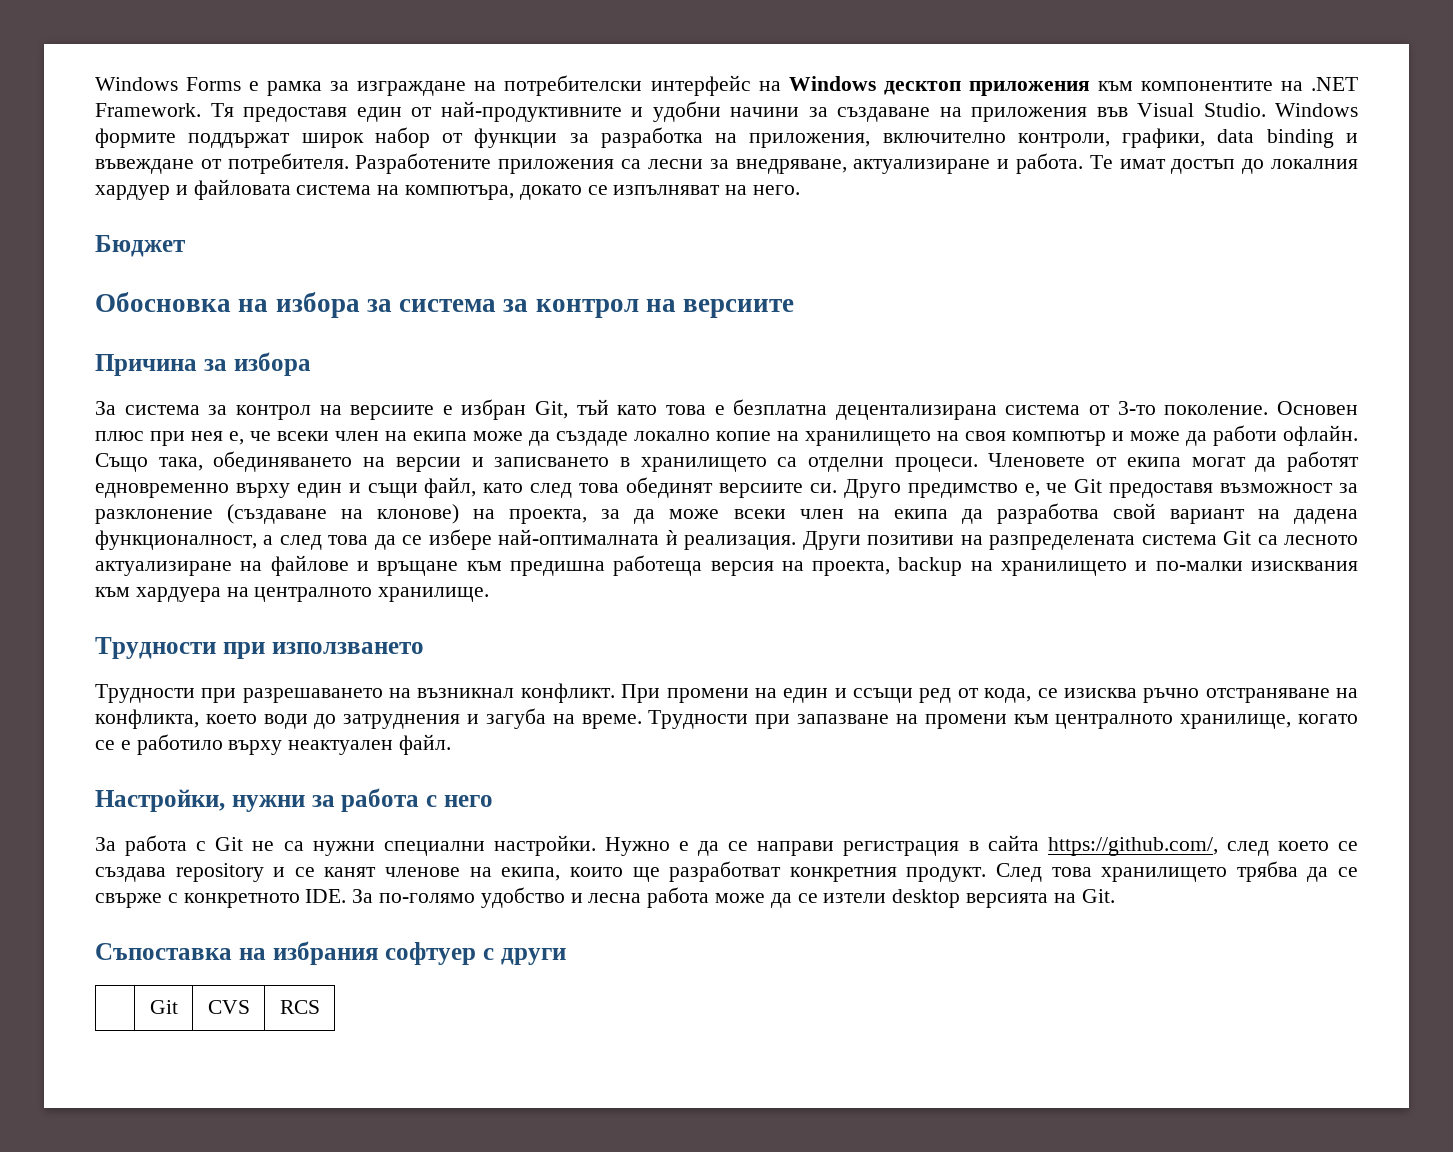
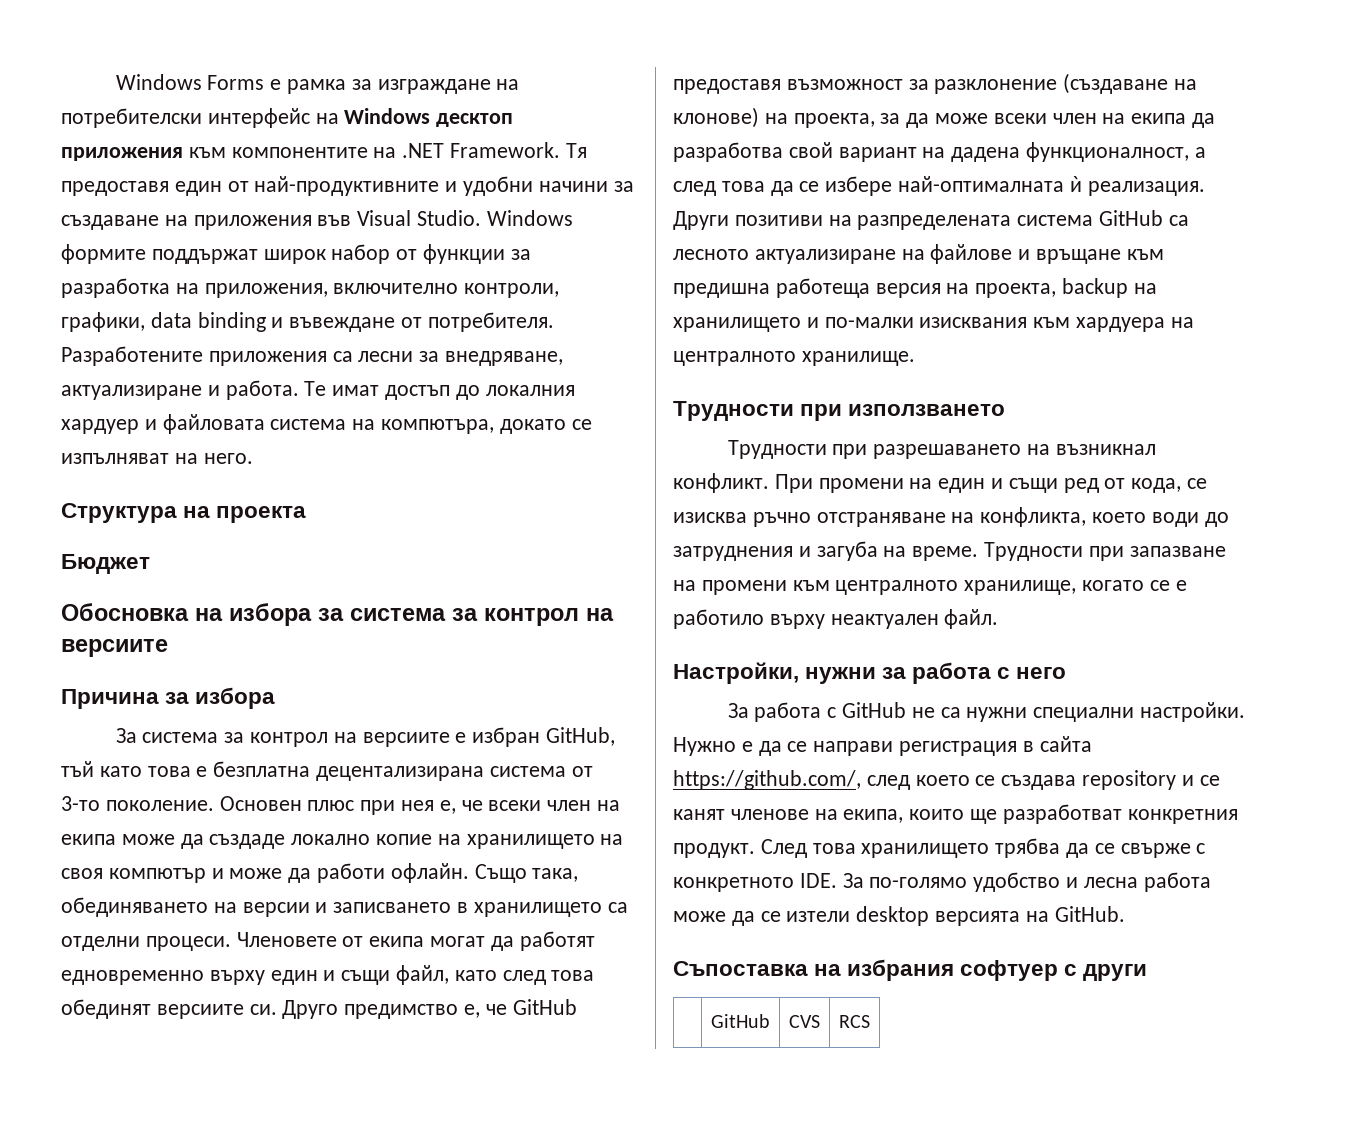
+ Структура на проекта
- За система за контрол на версиите е избран Git, тъй като това е безплатна децентализирана система от 3-то поколение.
+ За система за контрол на версиите е избран GitHub, тъй като това е безплатна децентализирана система от 3-то поколение.
- Друго предимство е, че Git предоставя възможност за разклонение (създаване на клонове) на проекта, за да може всеки член на екипа да разработва свой вариант на дадена функционалност, а след това да се избере най-оптималната ѝ реализация.
+ Друго предимство е, че GitHub предоставя възможност за разклонение (създаване на клонове) на проекта, за да може всеки член на екипа да разработва свой вариант на дадена функционалност, а след това да се избере най-оптималната ѝ реализация.
- Други позитиви на разпределената система Git са лесното актуализиране на файлове и връщане към предишна работеща версия на проекта, backup на хранилището и по-малки изисквания към хардуера на централното хранилище.
+ Други позитиви на разпределената система GitHub са лесното актуализиране на файлове и връщане към предишна работеща версия на проекта, backup на хранилището и по-малки изисквания към хардуера на централното хранилище.
- При промени на един и ссъщи ред от кода, се изисква ръчно отстраняване на конфликта, което води до затруднения и загуба на време.
+ При промени на един и същи ред от кода, се изисква ръчно отстраняване на конфликта, което води до затруднения и загуба на време.
- За работа с Git не са нужни специални настройки.
+ За работа с GitHub не са нужни специални настройки.
- След това хранилището трябва да се свърже с конкретното IDE. За по-голямо удобство и лесна работа може да се изтели desktop версията на Git.
+ След това хранилището трябва да се свърже с конкретното IDE. За по-голямо удобство и лесна работа може да се изтели desktop версията на GitHub.
- | Git | CVS | RCS
+ | GitHub | CVS | RCS

